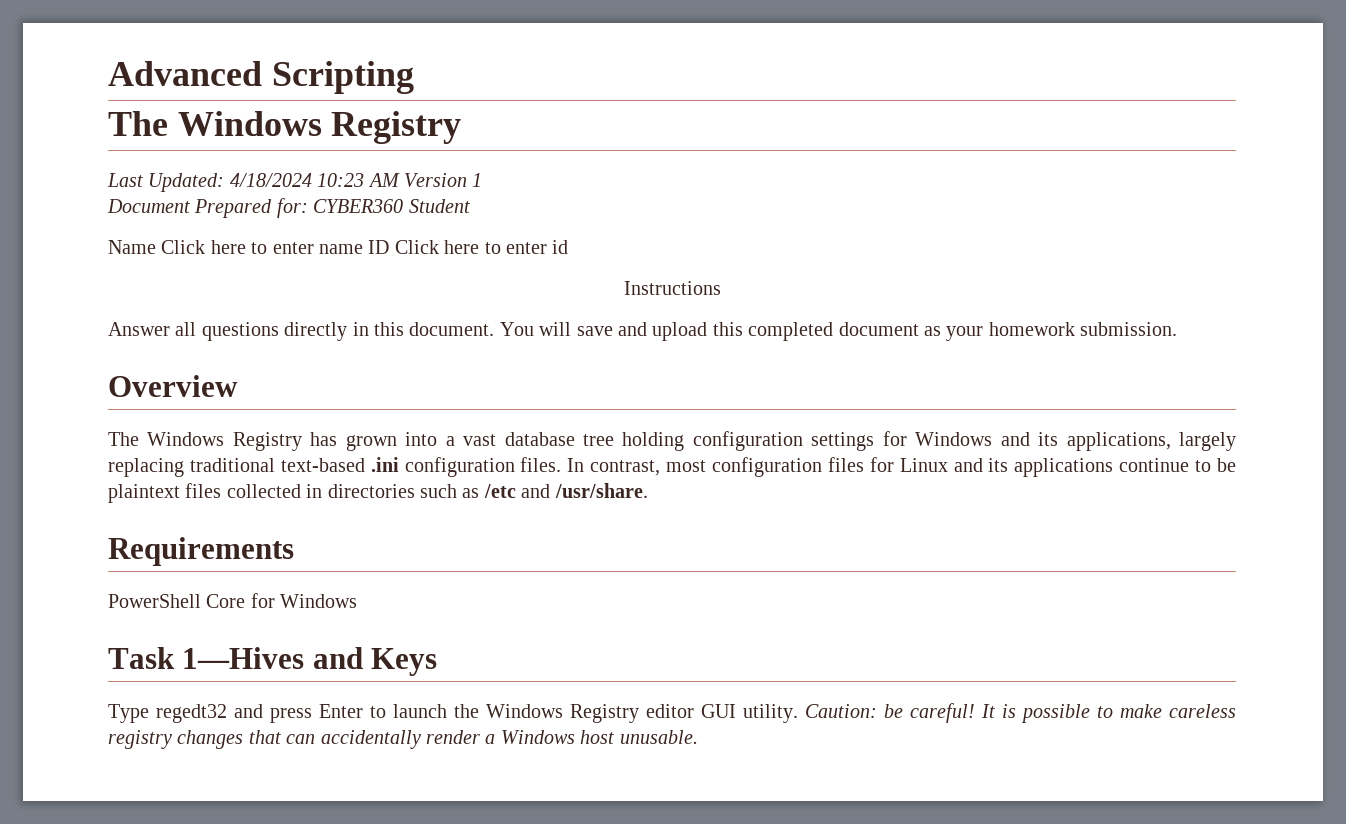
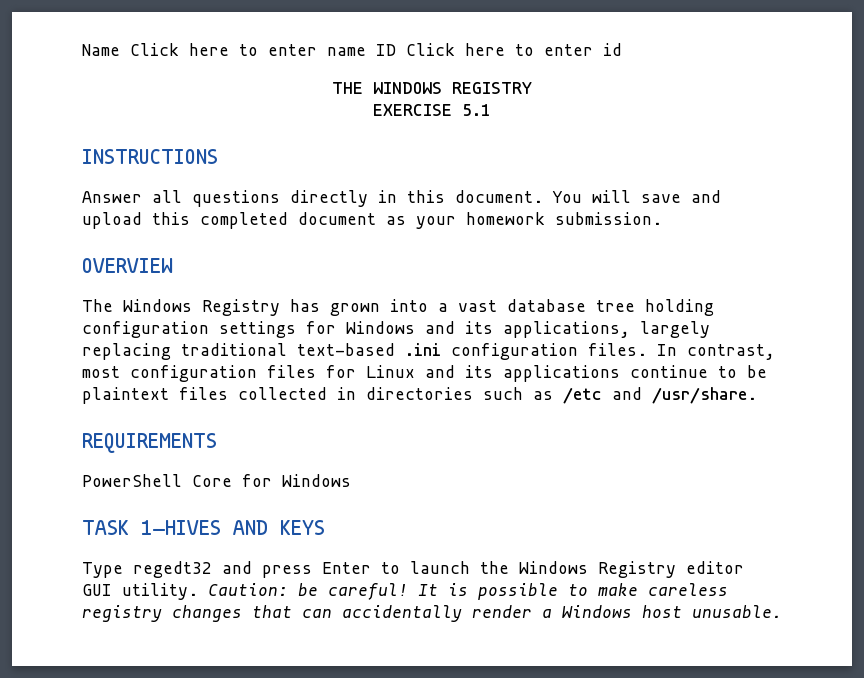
- Advanced Scripting
- The Windows Registry
- Last Updated: 4/18/2024 10:23 AM Version 1
- Document Prepared for: CYBER360 Student
- Instructions
+ THE WINDOWS REGISTRY
+ EXERCISE 5.1
+ INSTRUCTIONS
- Overview
+ OVERVIEW
- Requirements
+ REQUIREMENTS
- Task 1—Hives and Keys
+ TASK 1—HIVES AND KEYS

